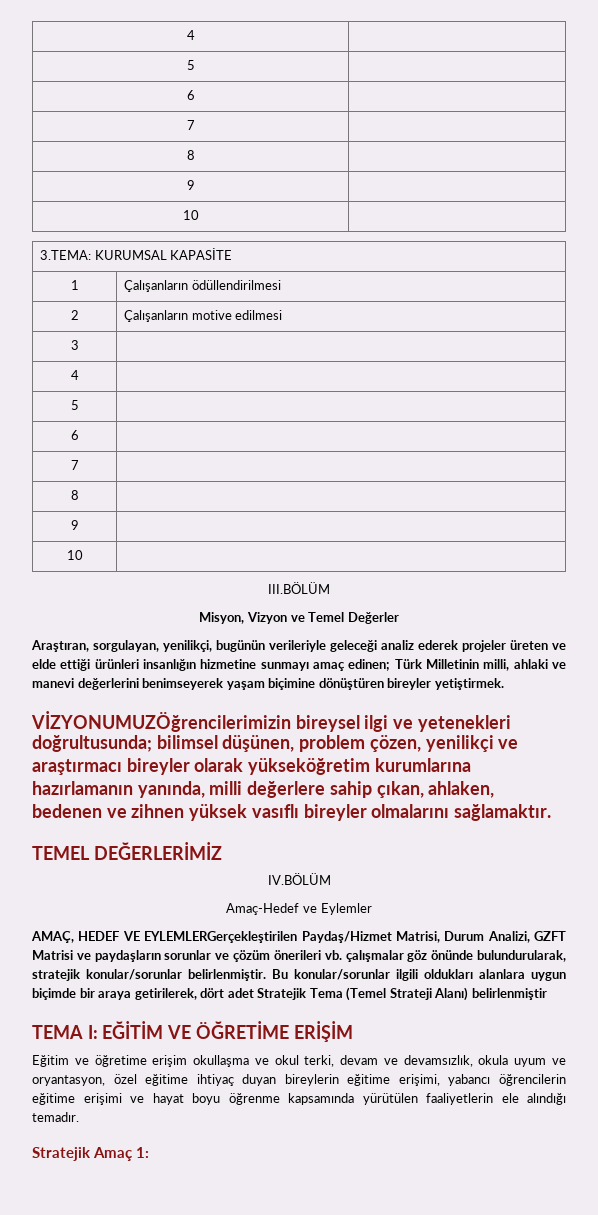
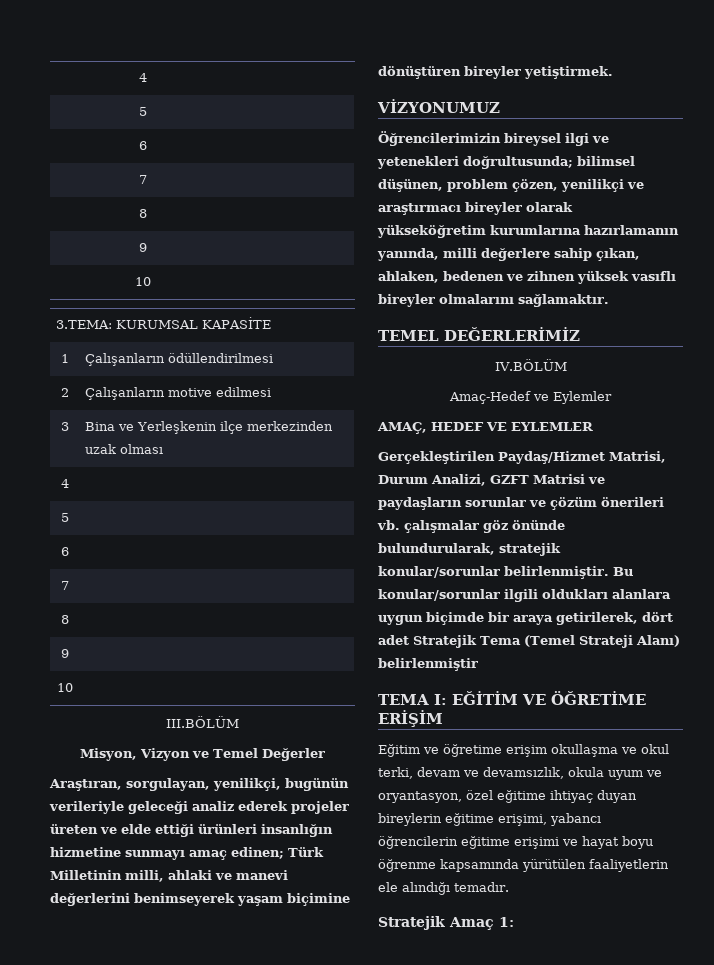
- 3 |
+ 3 | Bina ve Yerleşkenin ilçe merkezinden uzak olması
- VİZYONUMUZÖğrencilerimizin bireysel ilgi ve yetenekleri doğrultusunda; bilimsel düşünen, problem çözen, yenilikçi ve araştırmacı bireyler olarak yükseköğretim kurumlarına hazırlamanın yanında, milli değerlere sahip çıkan, ahlaken, bedenen ve zihnen yüksek vasıflı bireyler olmalarını sağlamaktır.
+ VİZYONUMUZ
+ Öğrencilerimizin bireysel ilgi ve yetenekleri doğrultusunda; bilimsel düşünen, problem çözen, yenilikçi ve araştırmacı bireyler olarak yükseköğretim kurumlarına hazırlamanın yanında, milli değerlere sahip çıkan, ahlaken, bedenen ve zihnen yüksek vasıflı bireyler olmalarını sağlamaktır.
- AMAÇ, HEDEF VE EYLEMLERGerçekleştirilen Paydaş/Hizmet Matrisi, Durum Analizi, GZFT Matrisi ve paydaşların sorunlar ve çözüm önerileri vb. çalışmalar göz önünde bulundurularak, stratejik konular/sorunlar belirlenmiştir.
+ AMAÇ, HEDEF VE EYLEMLER
+ Gerçekleştirilen Paydaş/Hizmet Matrisi, Durum Analizi, GZFT Matrisi ve paydaşların sorunlar ve çözüm önerileri vb. çalışmalar göz önünde bulundurularak, stratejik konular/sorunlar belirlenmiştir.

